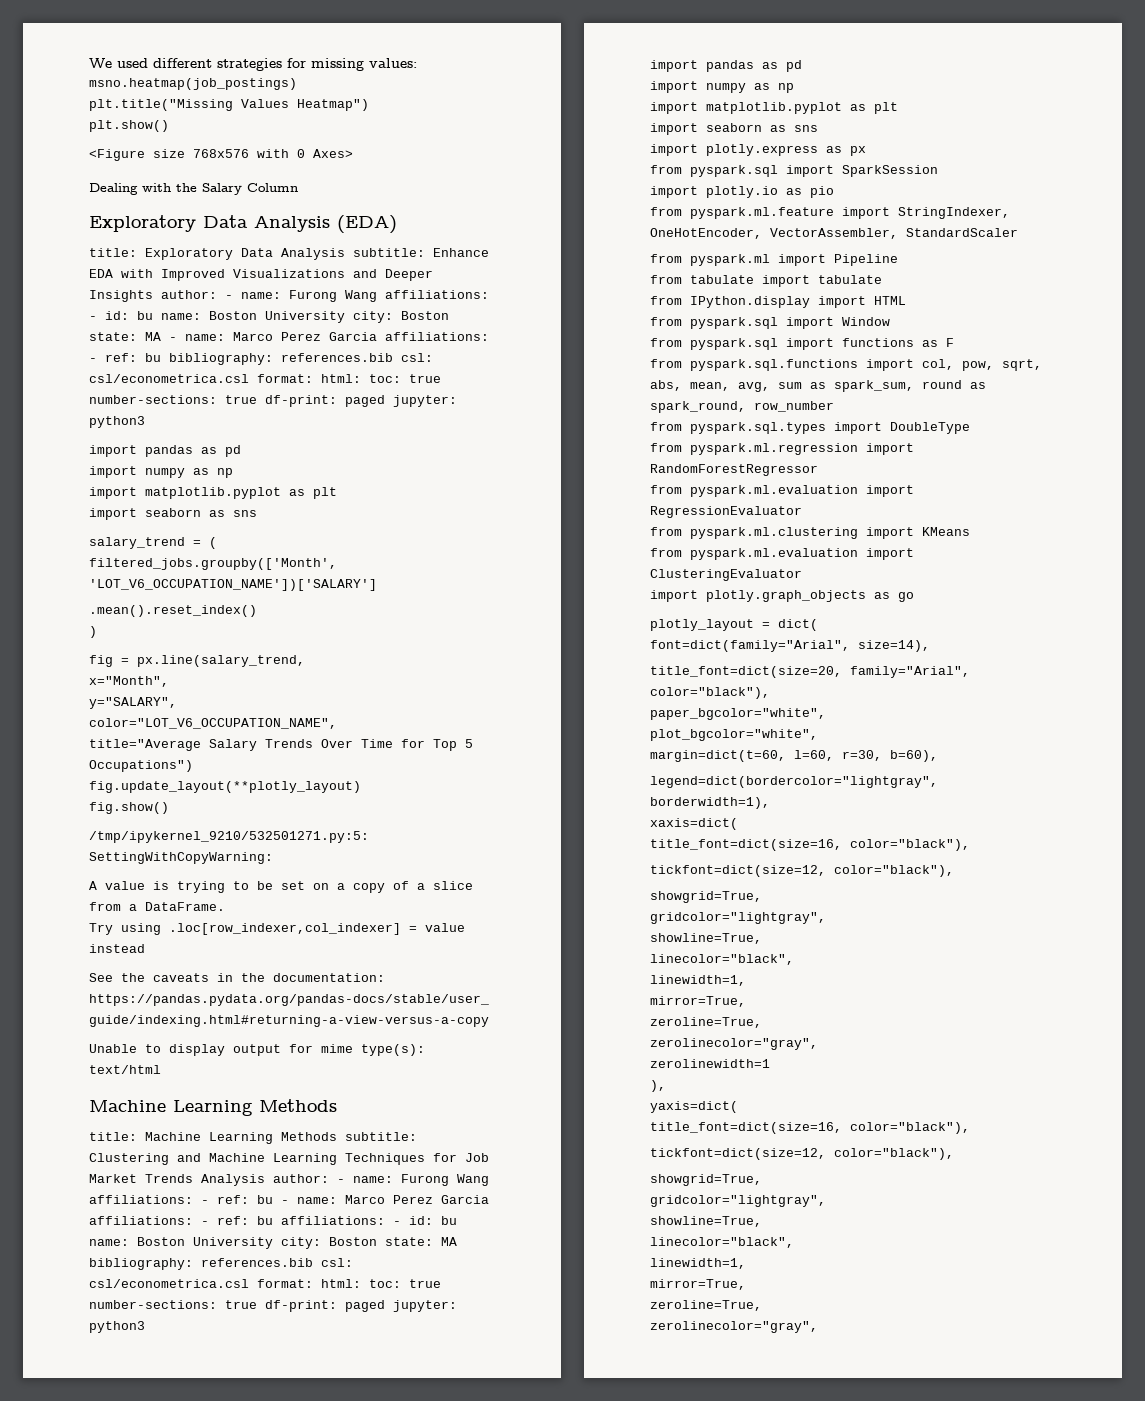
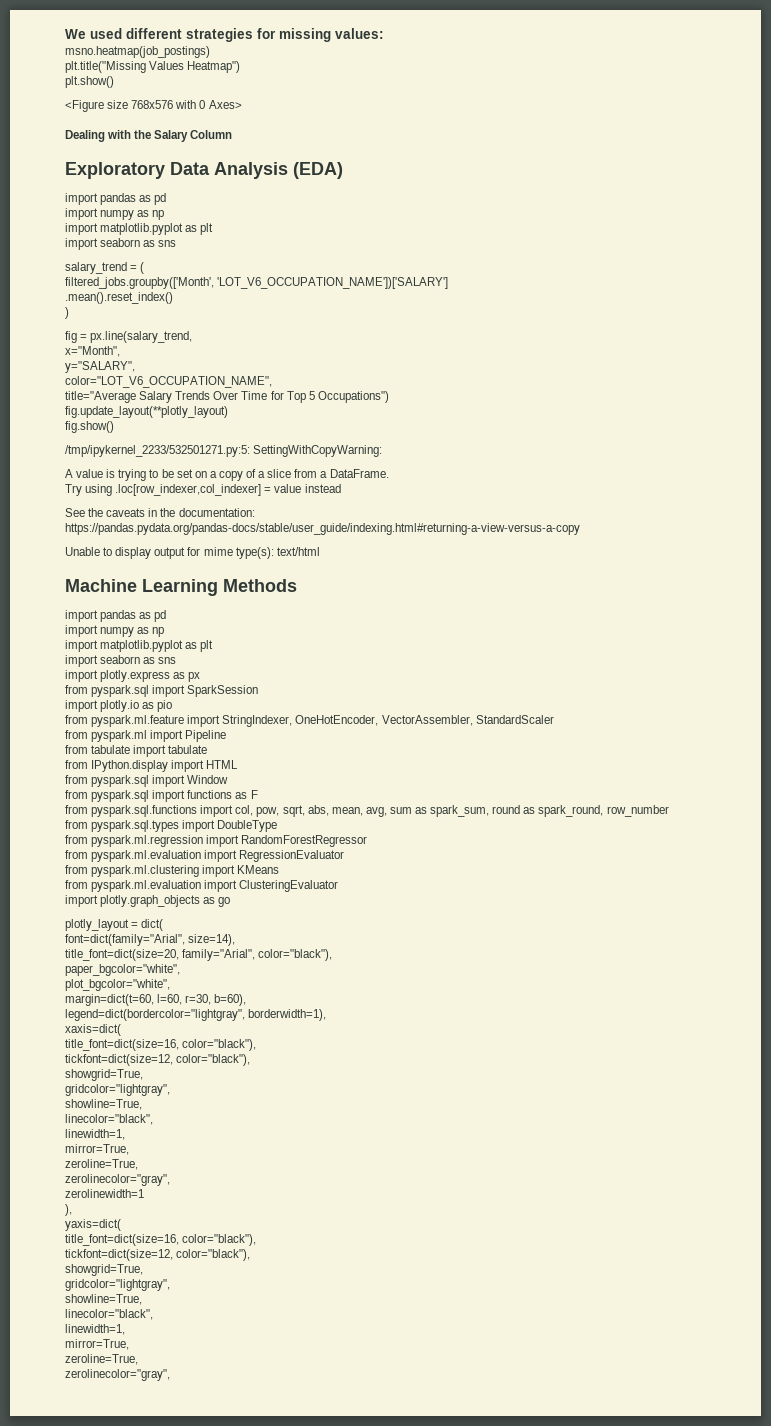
- title: Exploratory Data Analysis subtitle: Enhance EDA with Improved Visualizations and Deeper Insights author: - name: Furong Wang affiliations: - id: bu name: Boston University city: Boston state: MA - name: Marco Perez Garcia affiliations: - ref: bu bibliography: references.bib csl: csl/econometrica.csl format: html: toc: true number-sections: true df-print: paged jupyter: python3
- /tmp/ipykernel_9210/532501271.py:5: SettingWithCopyWarning:
+ /tmp/ipykernel_2233/532501271.py:5: SettingWithCopyWarning:
- title: Machine Learning Methods subtitle: Clustering and Machine Learning Techniques for Job Market Trends Analysis author: - name: Furong Wang affiliations: - ref: bu - name: Marco Perez Garcia affiliations: - ref: bu affiliations: - id: bu name: Boston University city: Boston state: MA bibliography: references.bib csl: csl/econometrica.csl format: html: toc: true number-sections: true df-print: paged jupyter: python3

